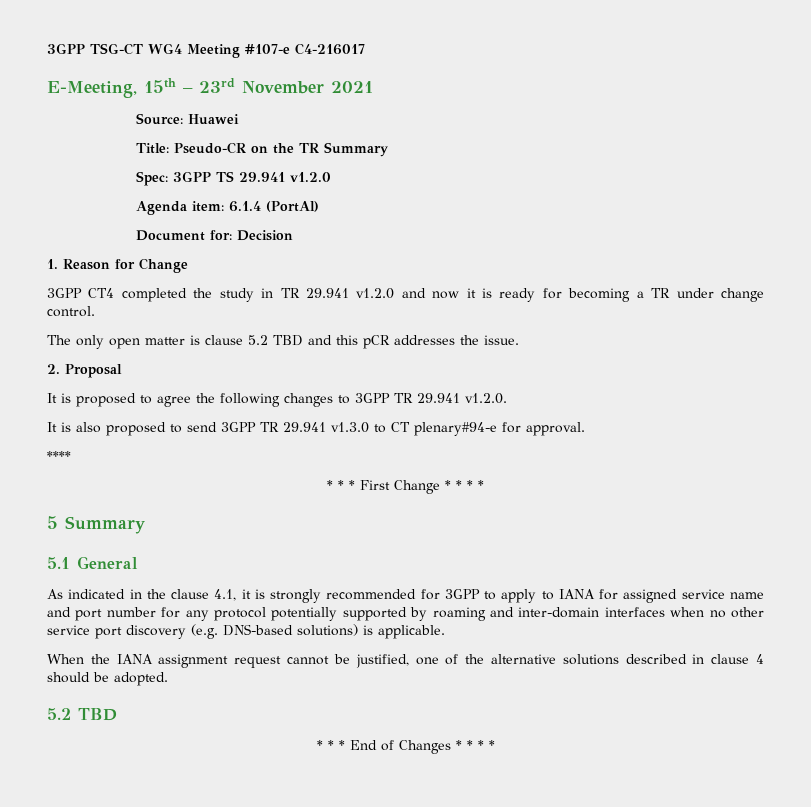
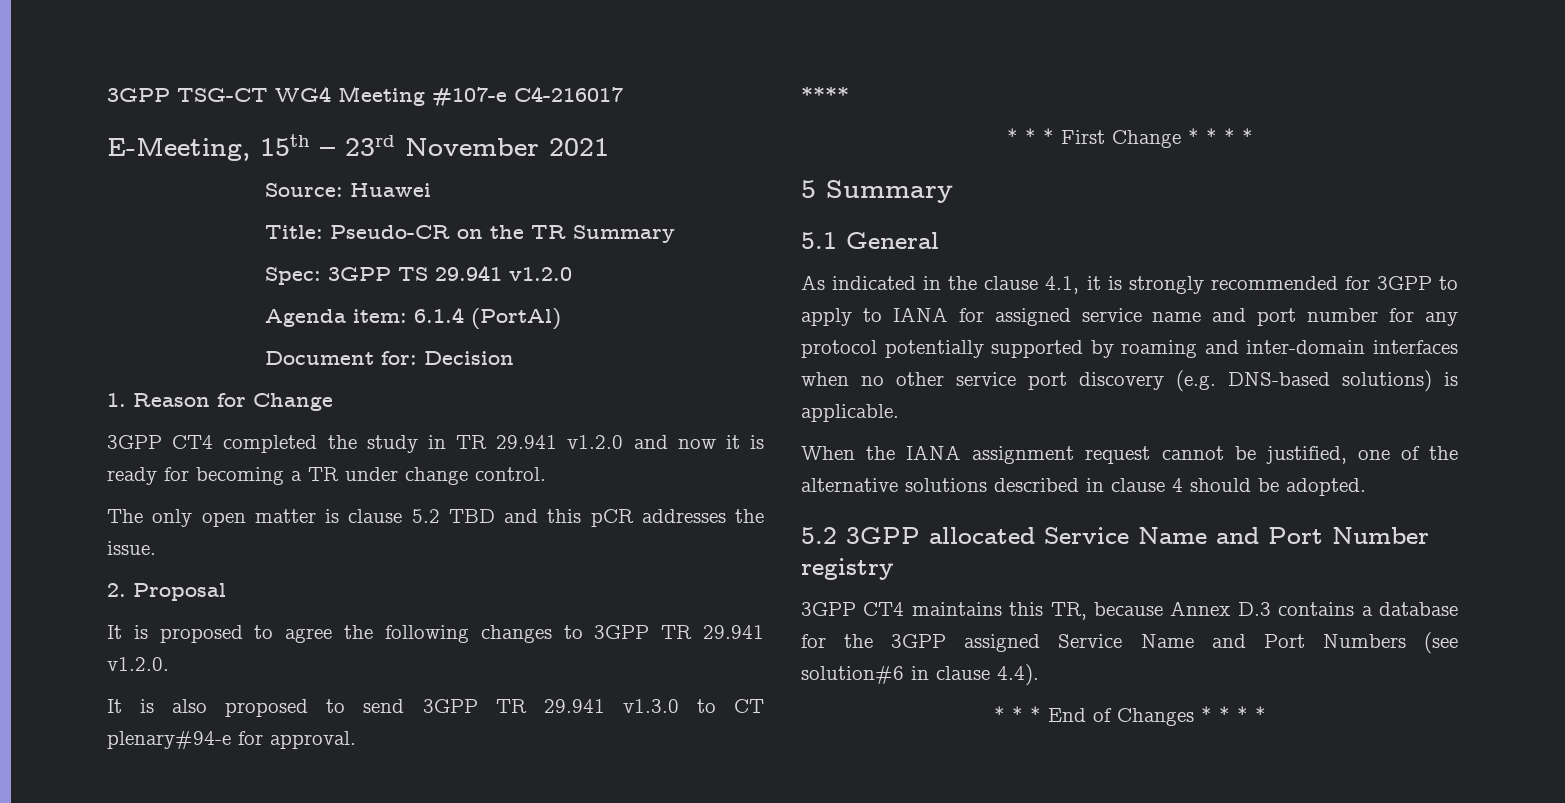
  When the IANA assignment request cannot be justified, one of the alternative solutions described in clause 4 should be adopted.
- 5.2 TBD
+ 5.2 3GPP allocated Service Name and Port Number registry
+ 3GPP CT4 maintains this TR, because Annex D.3 contains a database for the 3GPP assigned Service Name and Port Numbers (see solution#6 in clause 4.4).

